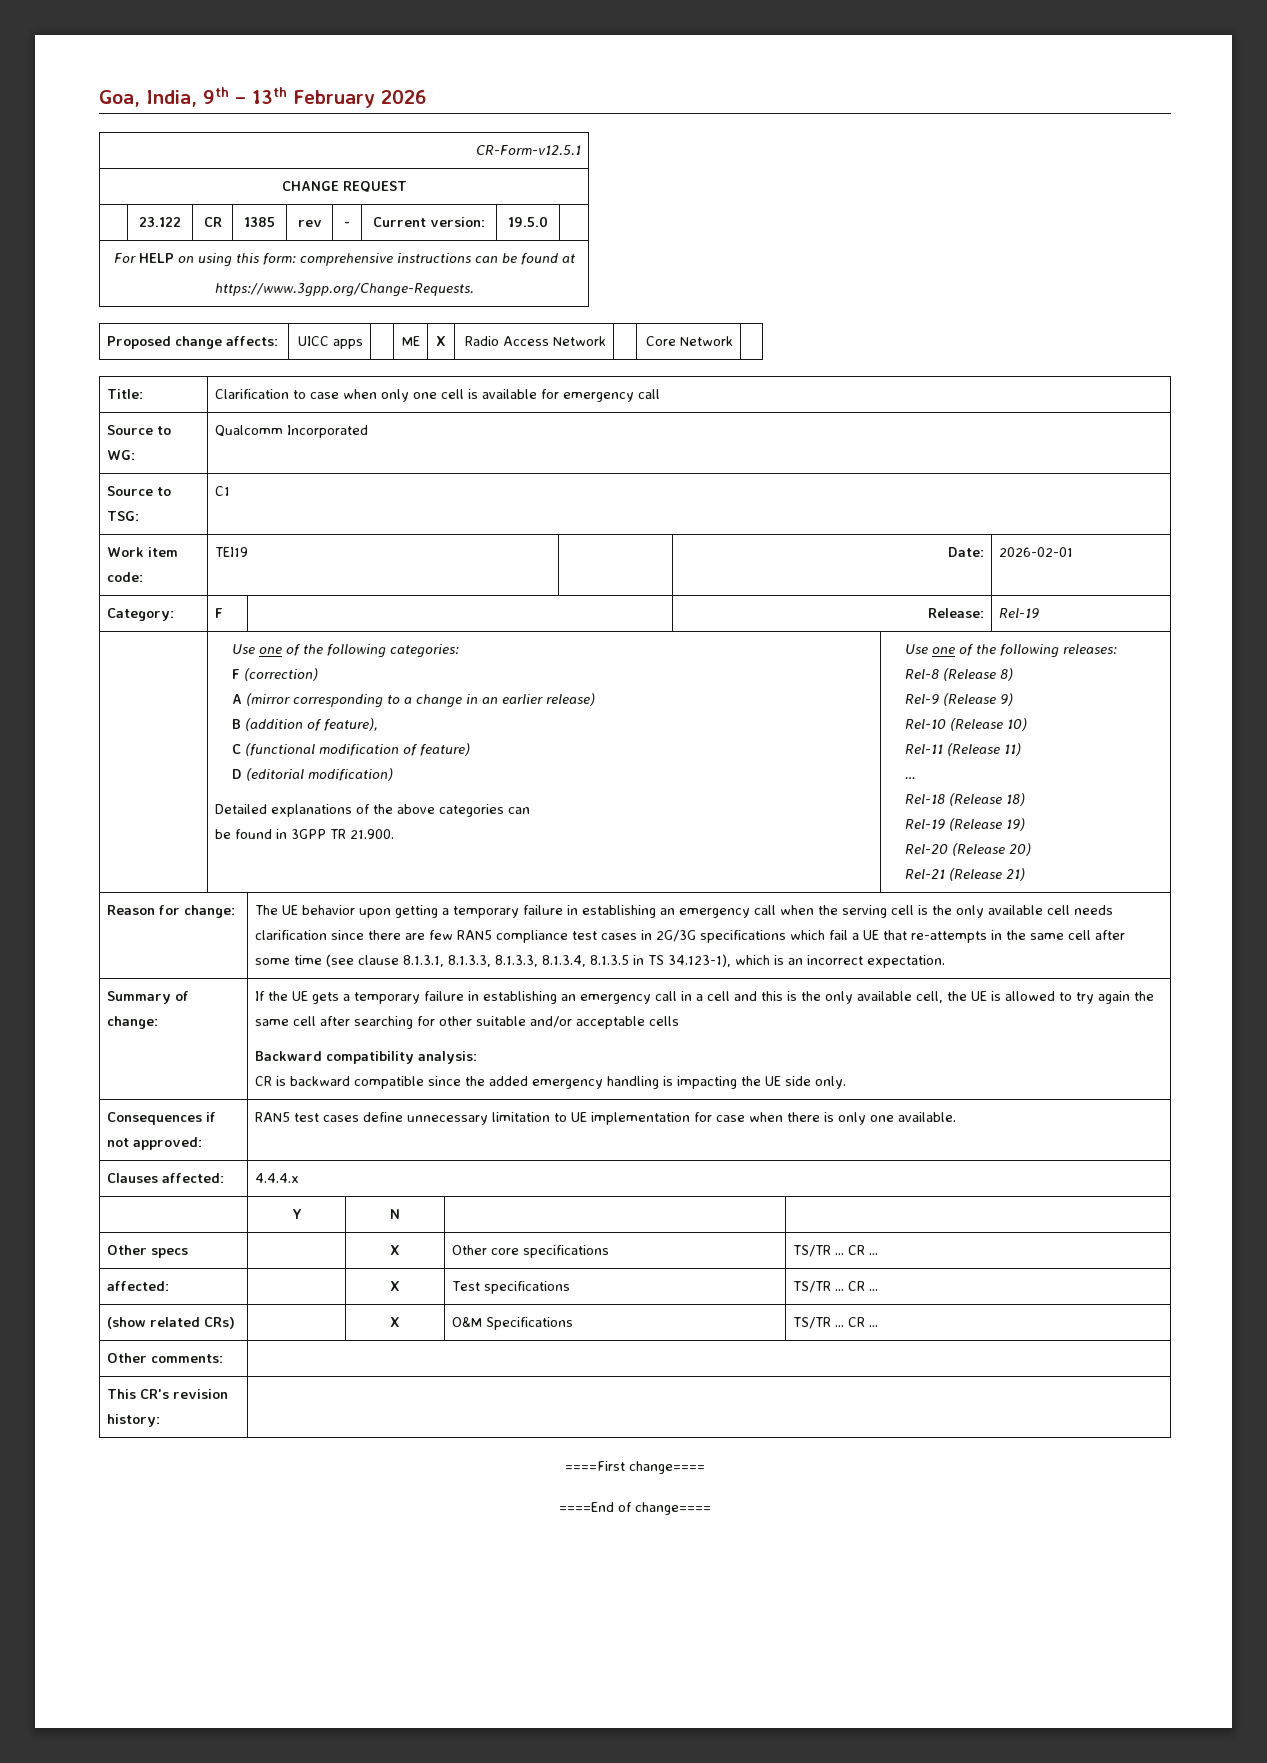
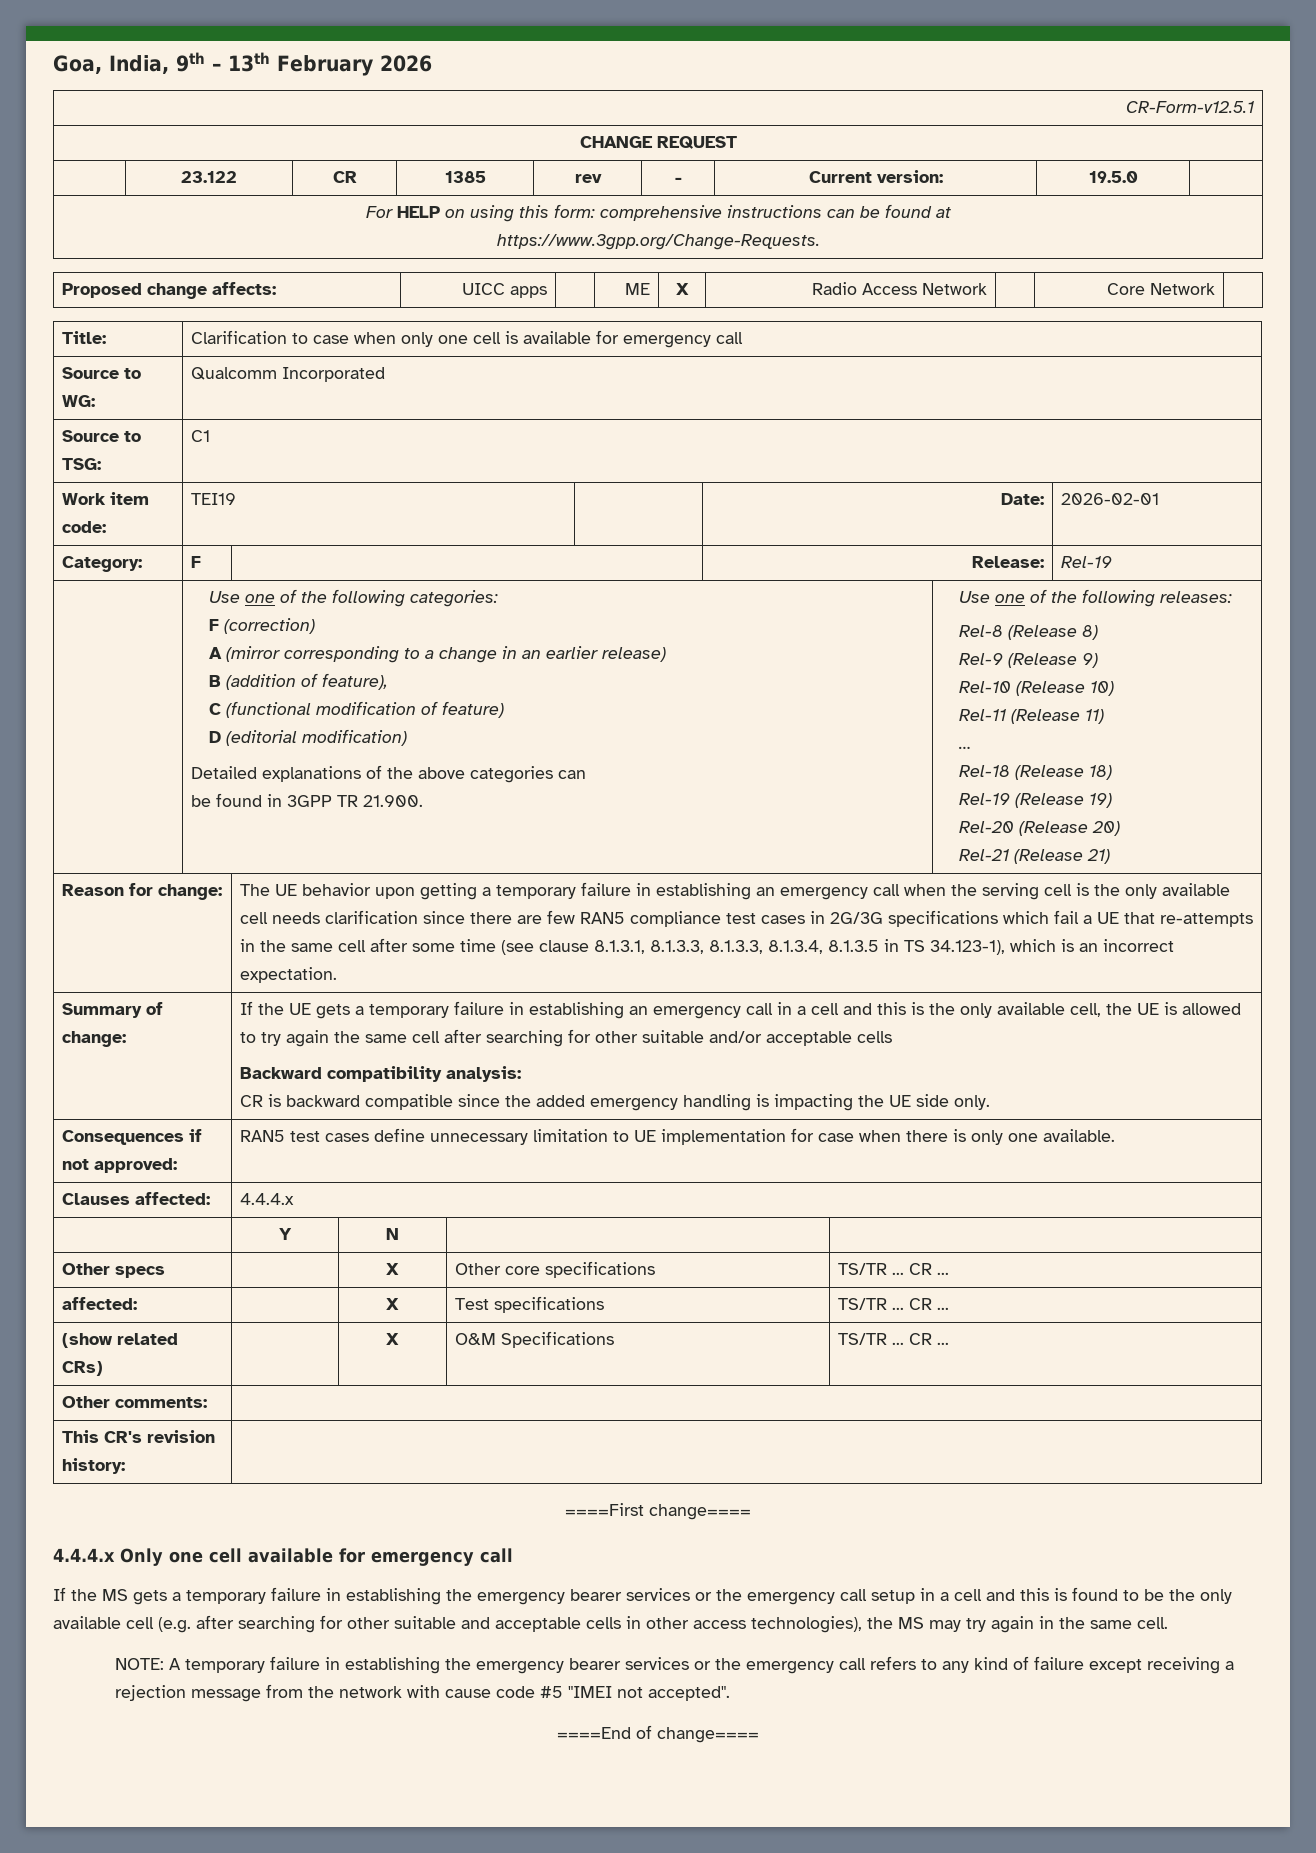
+ 4.4.4.x Only one cell available for emergency call
+ If the MS gets a temporary failure in establishing the emergency bearer services or the emergency call setup in a cell and this is found to be the only available cell (e.g. after searching for other suitable and acceptable cells in other access technologies), the MS may try again in the same cell.
+ NOTE: A temporary failure in establishing the emergency bearer services or the emergency call refers to any kind of failure except receiving a rejection message from the network with cause code #5 "IMEI not accepted".

